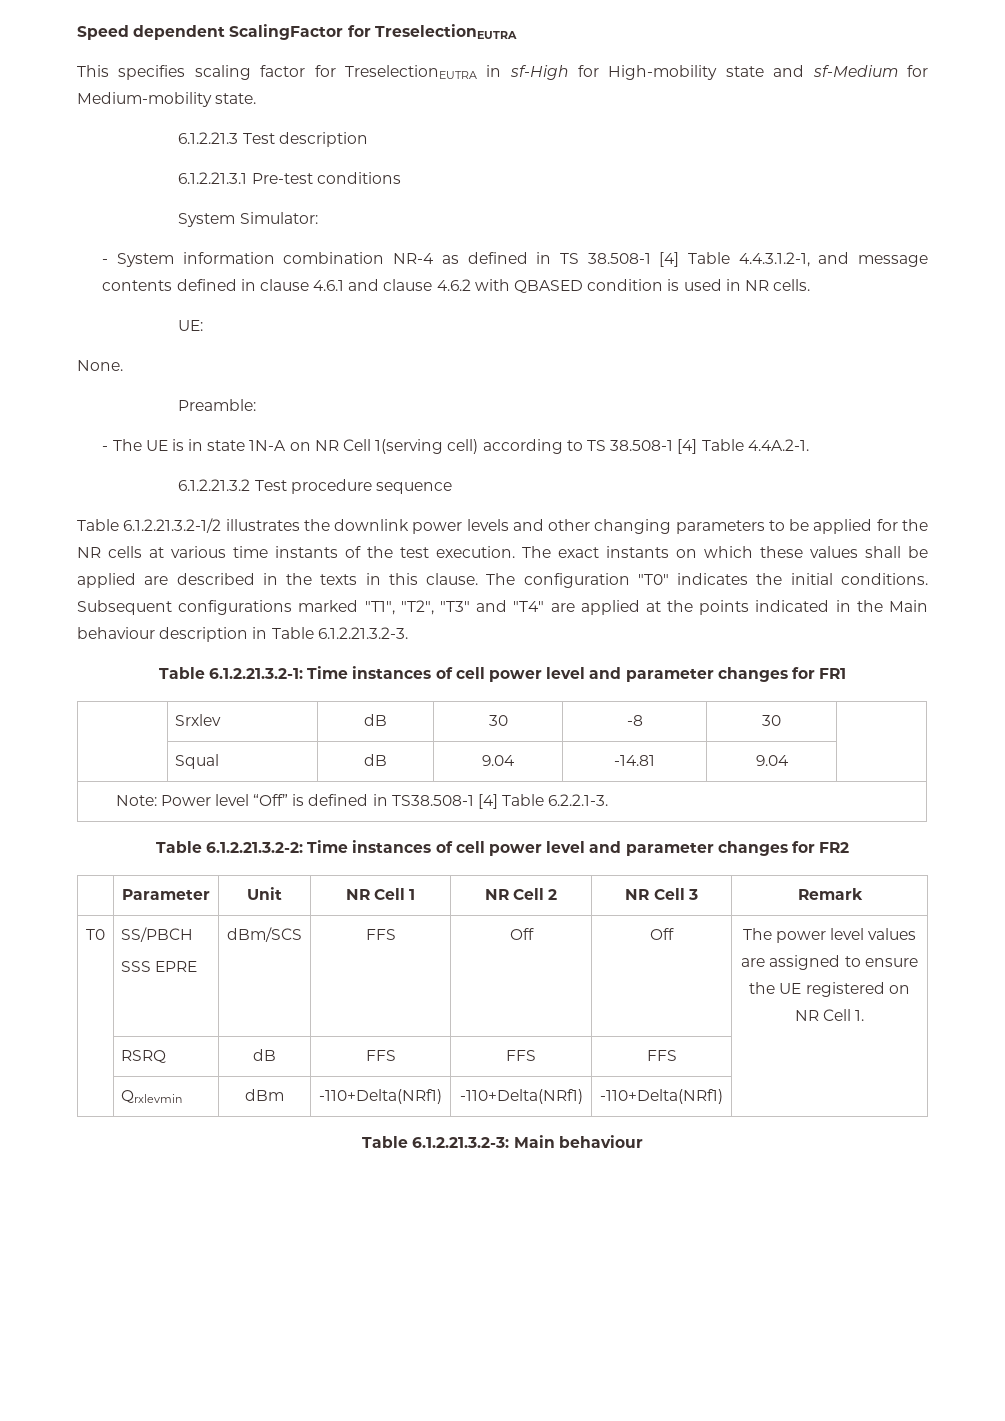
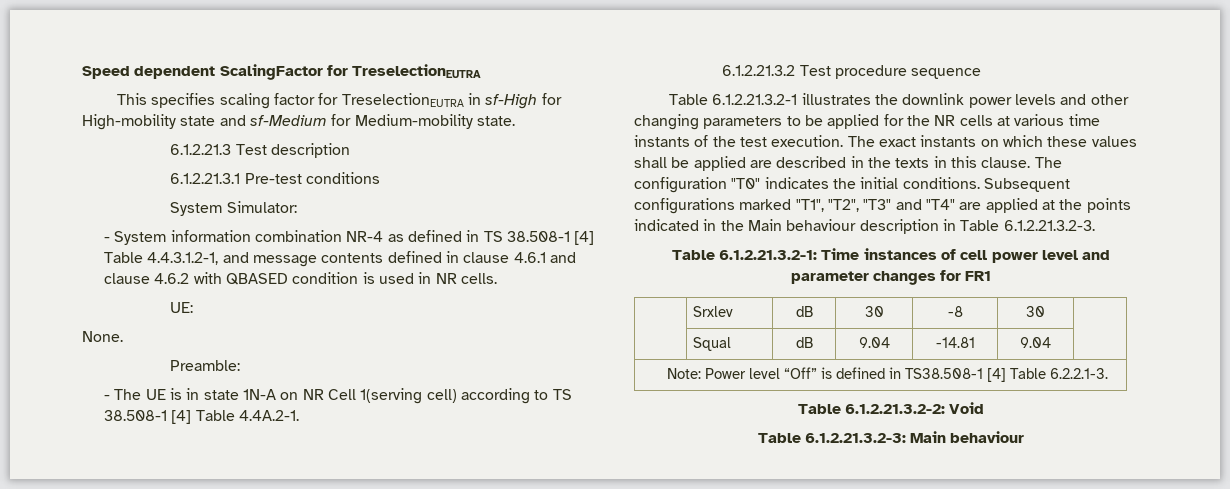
- Table 6.1.2.21.3.2-1/2 illustrates the downlink power levels and other changing parameters to be applied for the NR cells at various time instants of the test execution.
+ Table 6.1.2.21.3.2-1 illustrates the downlink power levels and other changing parameters to be applied for the NR cells at various time instants of the test execution.
- Table 6.1.2.21.3.2-2: Time instances of cell power level and parameter changes for FR2
- | Parameter | Unit | NR Cell 1 | NR Cell 2 | NR Cell 3 | Remark
- T0 | SS/PBCH
- SSS EPRE | dBm/SCS | FFS | Off | Off | The power level values are assigned to ensure the UE registered on NR Cell 1.
- | RSRQ | dB | FFS | FFS | FFS |
- | Qrxlevmin | dBm | -110+Delta(NRf1) | -110+Delta(NRf1) | -110+Delta(NRf1) |
+ Table 6.1.2.21.3.2-2: Void

